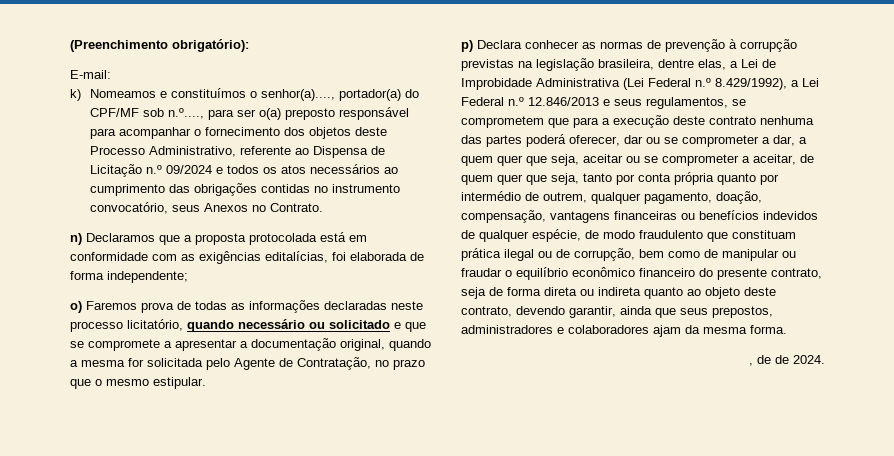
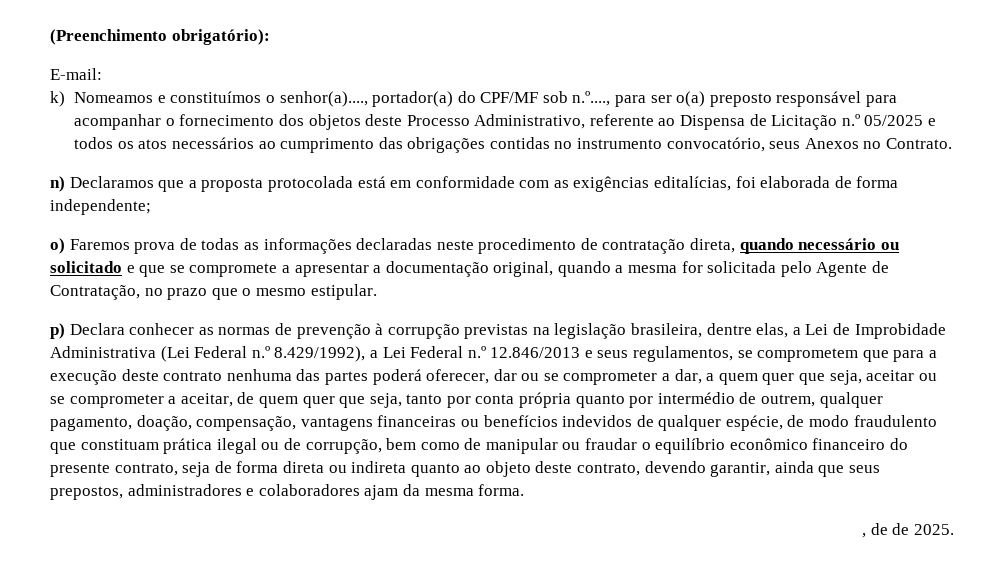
- k) Nomeamos e constituímos o senhor(a)...., portador(a) do CPF/MF sob n.º...., para ser o(a) preposto responsável para acompanhar o fornecimento dos objetos deste Processo Administrativo, referente ao Dispensa de Licitação n.º 09/2024 e todos os atos necessários ao cumprimento das obrigações contidas no instrumento convocatório, seus Anexos no Contrato.
+ k) Nomeamos e constituímos o senhor(a)...., portador(a) do CPF/MF sob n.º...., para ser o(a) preposto responsável para acompanhar o fornecimento dos objetos deste Processo Administrativo, referente ao Dispensa de Licitação n.º 05/2025 e todos os atos necessários ao cumprimento das obrigações contidas no instrumento convocatório, seus Anexos no Contrato.
- o) Faremos prova de todas as informações declaradas neste processo licitatório, quando necessário ou solicitado e que se compromete a apresentar a documentação original, quando a mesma for solicitada pelo Agente de Contratação, no prazo que o mesmo estipular.
+ o) Faremos prova de todas as informações declaradas neste procedimento de contratação direta, quando necessário ou solicitado e que se compromete a apresentar a documentação original, quando a mesma for solicitada pelo Agente de Contratação, no prazo que o mesmo estipular.
- , de de 2024.
+ , de de 2025.

